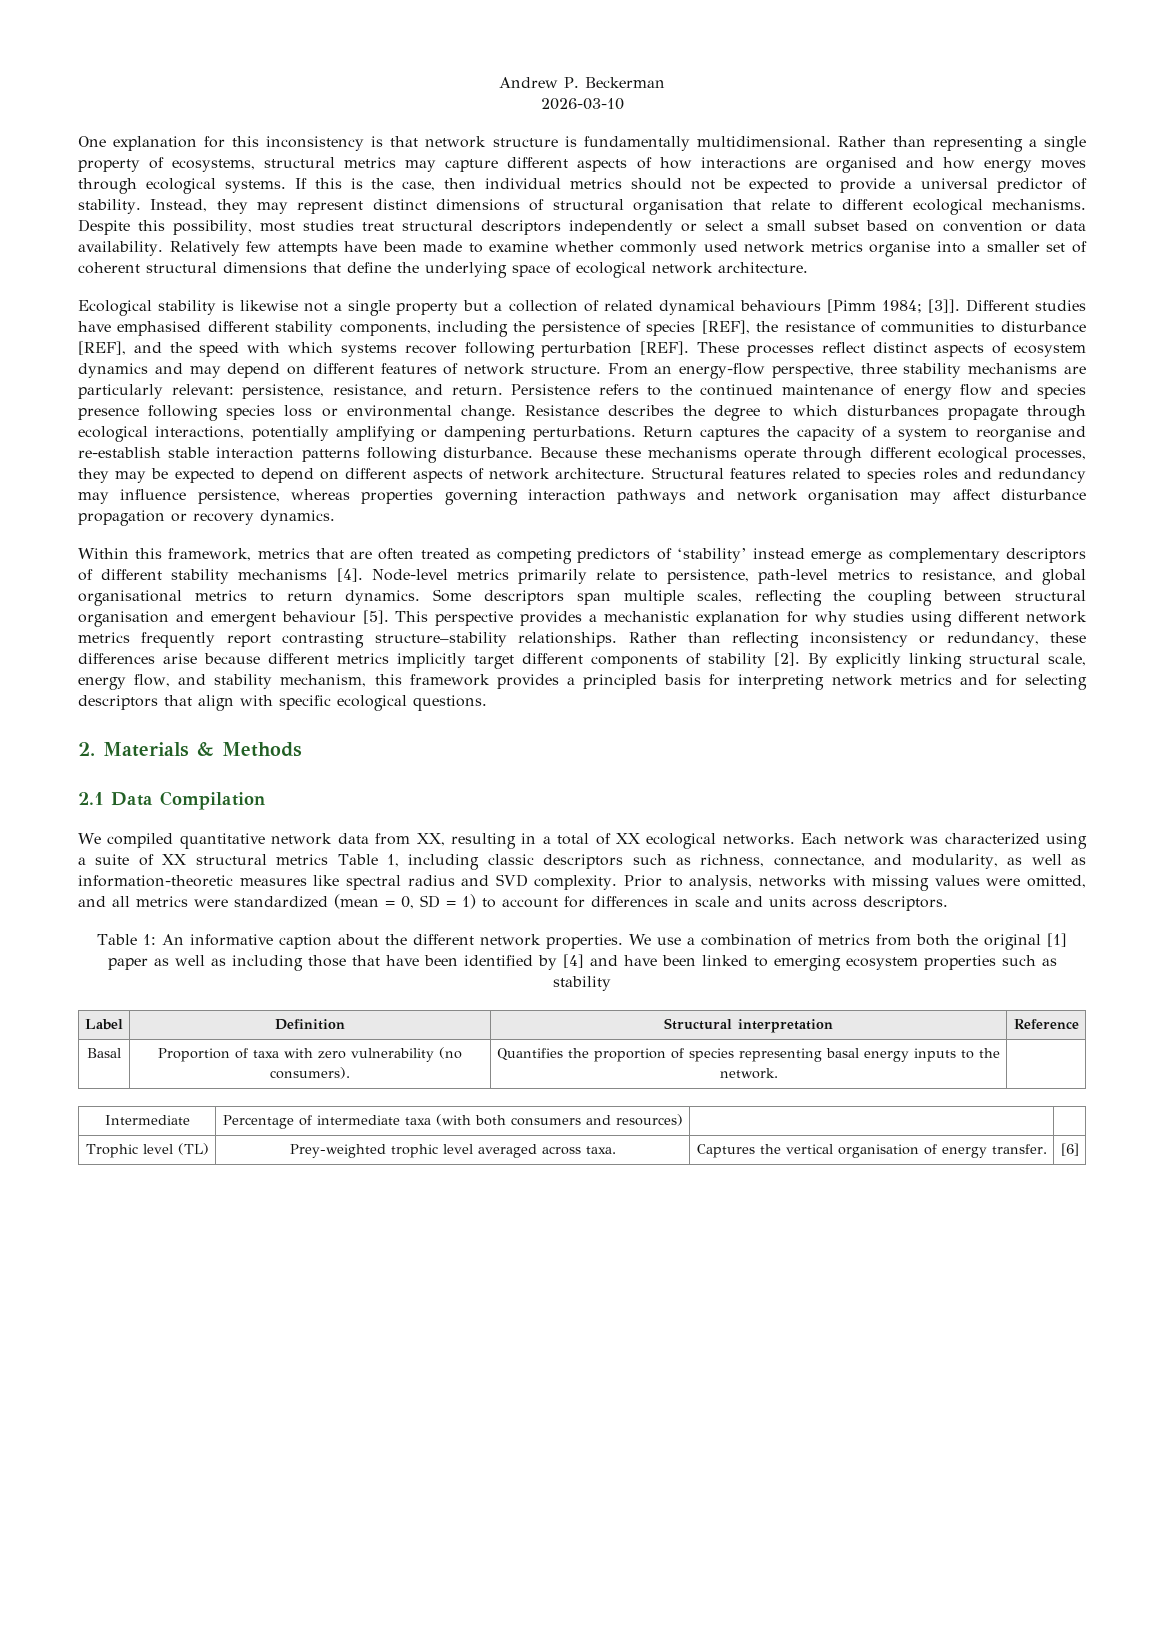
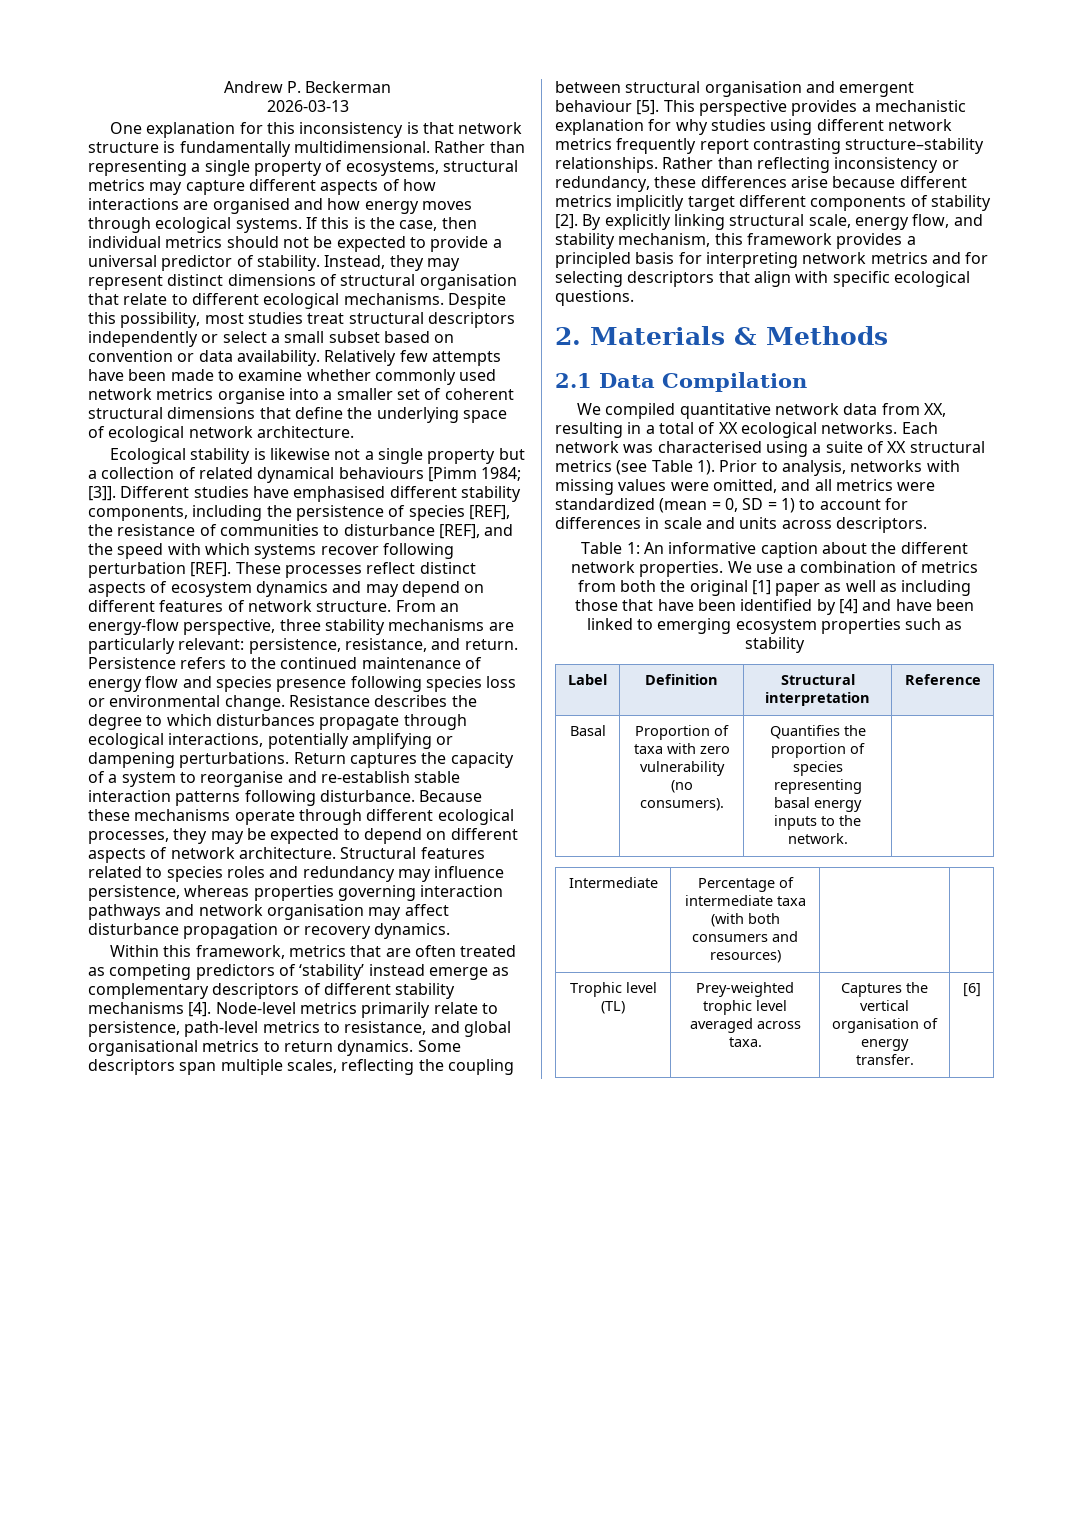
- 2026-03-10
+ 2026-03-13
- Each network was characterized using a suite of XX structural metrics Table 1, including classic descriptors such as richness, connectance, and modularity, as well as information-theoretic measures like spectral radius and SVD complexity.
+ Each network was characterised using a suite of XX structural metrics (see Table 1).

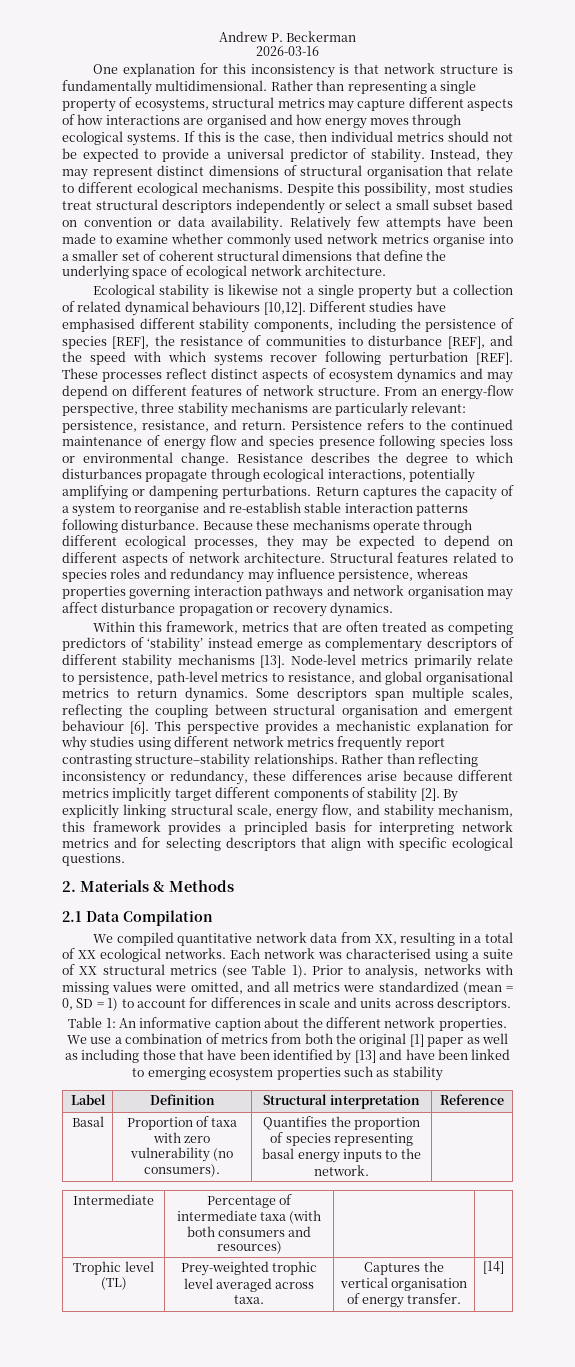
- 2026-03-13
+ 2026-03-16
- Ecological stability is likewise not a single property but a collection of related dynamical behaviours [Pimm 1984; [3]].
+ Ecological stability is likewise not a single property but a collection of related dynamical behaviours [10,12].
- Within this framework, metrics that are often treated as competing predictors of ‘stability’ instead emerge as complementary descriptors of different stability mechanisms [4].
+ Within this framework, metrics that are often treated as competing predictors of ‘stability’ instead emerge as complementary descriptors of different stability mechanisms [13].
- Some descriptors span multiple scales, reflecting the coupling between structural organisation and emergent behaviour [5].
+ Some descriptors span multiple scales, reflecting the coupling between structural organisation and emergent behaviour [6].
- We use a combination of metrics from both the original [1] paper as well as including those that have been identified by [4] and have been linked to emerging ecosystem properties such as stability
+ We use a combination of metrics from both the original [1] paper as well as including those that have been identified by [13] and have been linked to emerging ecosystem properties such as stability
- Trophic level (TL) | Prey-weighted trophic level averaged across taxa. | Captures the vertical organisation of energy transfer. | [6]
+ Trophic level (TL) | Prey-weighted trophic level averaged across taxa. | Captures the vertical organisation of energy transfer. | [14]

